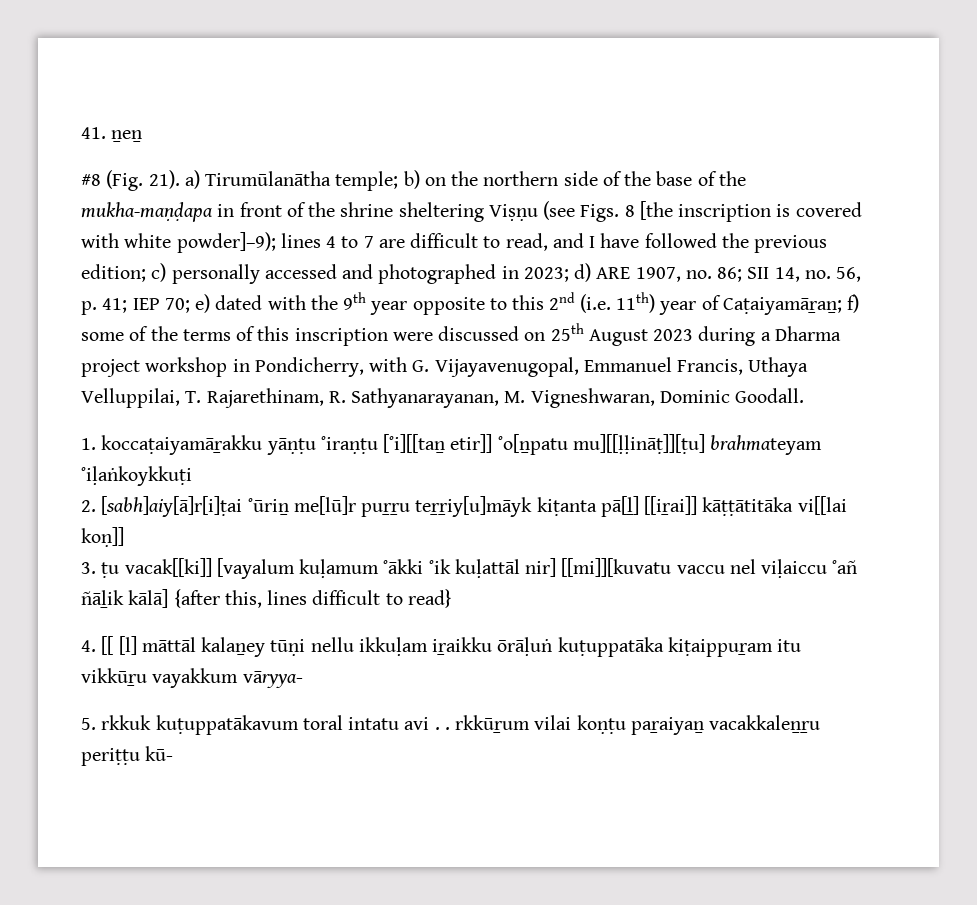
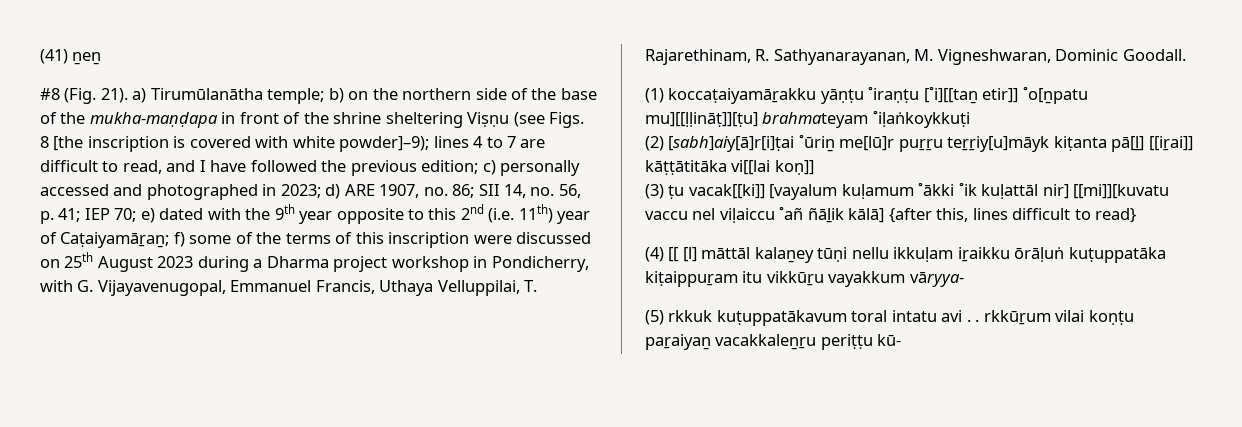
- 41. ṉeṉ
+ (41) ṉeṉ
- 1. koccaṭaiyamāṟakku yāṇṭu ˚iraṇṭu [˚i][[taṉ etir]] ˚o[ṉpatu mu][[ḷḷināṭ]][ṭu] brahmateyam ˚iḷaṅkoykkuṭi
+ (1) koccaṭaiyamāṟakku yāṇṭu ˚iraṇṭu [˚i][[taṉ etir]] ˚o[ṉpatu mu][[ḷḷināṭ]][ṭu] brahmateyam ˚iḷaṅkoykkuṭi
- 2. [sabh]aiy[ā]r[i]ṭai ˚ūriṉ me[lū]r puṟṟu teṟṟiy[u]māyk kiṭanta pā[ḻ] [[iṟai]] kāṭṭātitāka vi[[lai koṇ]]
+ (2) [sabh]aiy[ā]r[i]ṭai ˚ūriṉ me[lū]r puṟṟu teṟṟiy[u]māyk kiṭanta pā[ḻ] [[iṟai]] kāṭṭātitāka vi[[lai koṇ]]
- 3. ṭu vacak[[ki]] [vayalum kuḷamum ˚ākki ˚ik kuḷattāl nir] [[mi]][kuvatu vaccu nel viḷaiccu ˚añ ñāḻik kālā] {after this, lines difficult to read}
+ (3) ṭu vacak[[ki]] [vayalum kuḷamum ˚ākki ˚ik kuḷattāl nir] [[mi]][kuvatu vaccu nel viḷaiccu ˚añ ñāḻik kālā] {after this, lines difficult to read}
- 4. [[ [l] māttāl kalaṉey tūṇi nellu ikkuḷam iṟaikku ōrāḷuṅ kuṭuppatāka kiṭaippuṟam itu vikkūṟu vayakkum vāryya-
+ (4) [[ [l] māttāl kalaṉey tūṇi nellu ikkuḷam iṟaikku ōrāḷuṅ kuṭuppatāka kiṭaippuṟam itu vikkūṟu vayakkum vāryya-
- 5. rkkuk kuṭuppatākavum toral intatu avi . . rkkūṟum vilai koṇṭu paṟaiyaṉ vacakkaleṉṟu periṭṭu kū-
+ (5) rkkuk kuṭuppatākavum toral intatu avi . . rkkūṟum vilai koṇṭu paṟaiyaṉ vacakkaleṉṟu periṭṭu kū-

